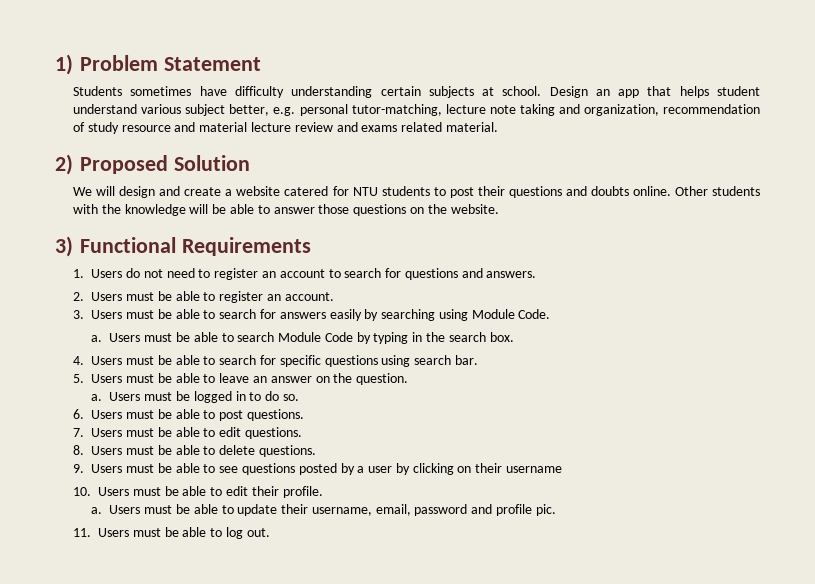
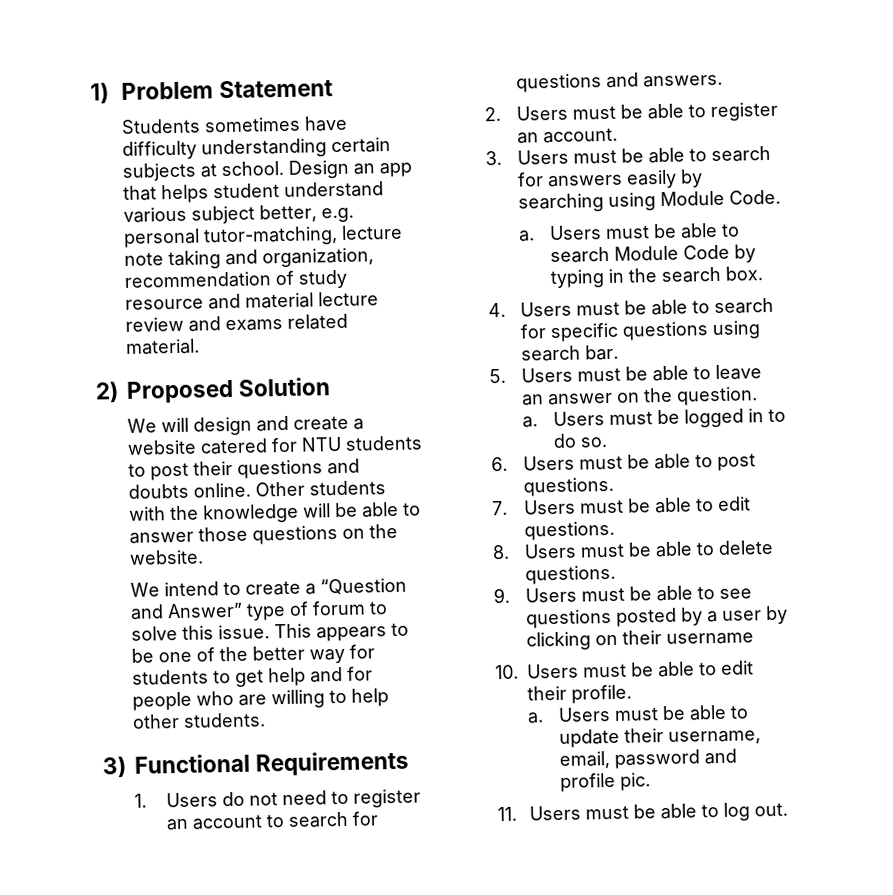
+ We intend to create a “Question and Answer” type of forum to solve this issue. This appears to be one of the better way for students to get help and for people who are willing to help other students.

